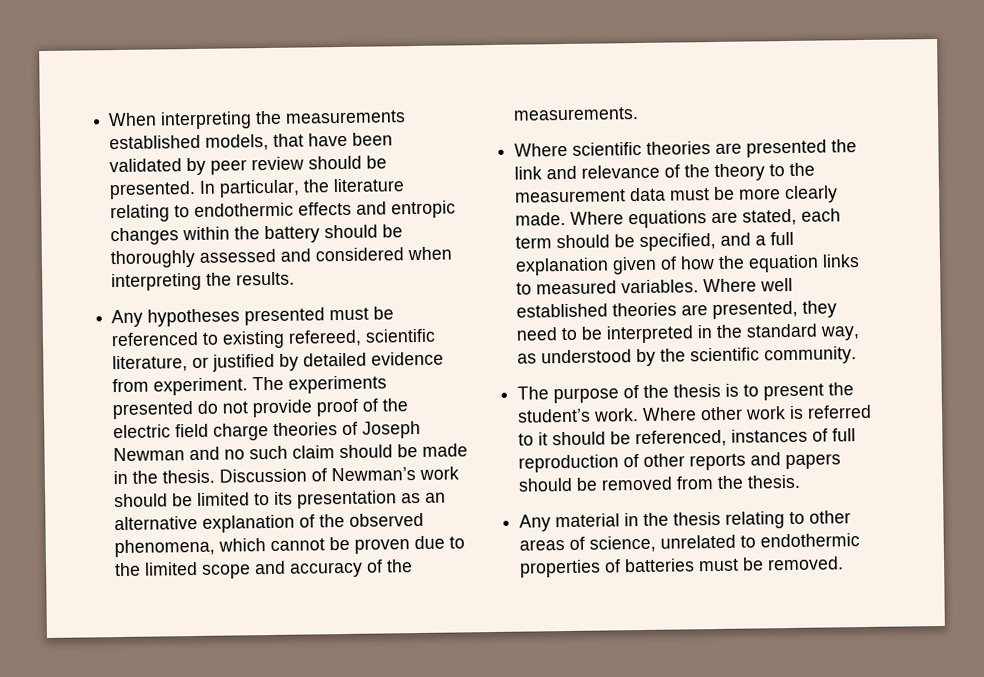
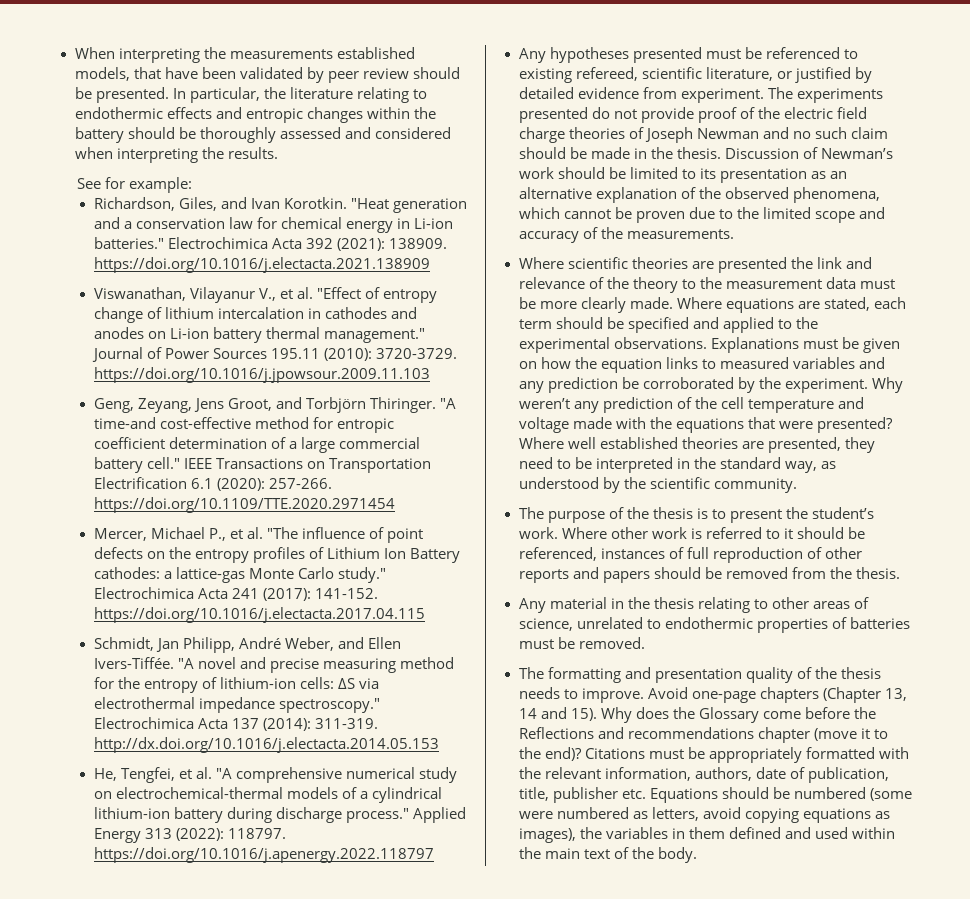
+ See for example:
+ Richardson, Giles, and Ivan Korotkin. "Heat generation and a conservation law for chemical energy in Li-ion batteries." Electrochimica Acta 392 (2021): 138909. https://doi.org/10.1016/j.electacta.2021.138909
+ Viswanathan, Vilayanur V., et al. "Effect of entropy change of lithium intercalation in cathodes and anodes on Li-ion battery thermal management." Journal of Power Sources 195.11 (2010): 3720-3729. https://doi.org/10.1016/j.jpowsour.2009.11.103
+ Geng, Zeyang, Jens Groot, and Torbjörn Thiringer. "A time-and cost-effective method for entropic coefficient determination of a large commercial battery cell." IEEE Transactions on Transportation Electrification 6.1 (2020): 257-266. https://doi.org/10.1109/TTE.2020.2971454
+ Mercer, Michael P., et al. "The influence of point defects on the entropy profiles of Lithium Ion Battery cathodes: a lattice-gas Monte Carlo study." Electrochimica Acta 241 (2017): 141-152. https://doi.org/10.1016/j.electacta.2017.04.115
+ Schmidt, Jan Philipp, André Weber, and Ellen Ivers-Tiffée. "A novel and precise measuring method for the entropy of lithium-ion cells: ΔS via electrothermal impedance spectroscopy." Electrochimica Acta 137 (2014): 311-319. http://dx.doi.org/10.1016/j.electacta.2014.05.153
+ He, Tengfei, et al. "A comprehensive numerical study on electrochemical-thermal models of a cylindrical lithium-ion battery during discharge process." Applied Energy 313 (2022): 118797. https://doi.org/10.1016/j.apenergy.2022.118797
- Where equations are stated, each term should be specified, and a full explanation given of how the equation links to measured variables.
+ Where equations are stated, each term should be specified and applied to the experimental observations. Explanations must be given on how the equation links to measured variables and any prediction be corroborated by the experiment. Why weren’t any prediction of the cell temperature and voltage made with the equations that were presented?
+ The formatting and presentation quality of the thesis needs to improve. Avoid one-page chapters (Chapter 13, 14 and 15). Why does the Glossary come before the Reflections and recommendations chapter (move it to the end)? Citations must be appropriately formatted with the relevant information, authors, date of publication, title, publisher etc. Equations should be numbered (some were numbered as letters, avoid copying equations as images), the variables in them defined and used within the main text of the body.

